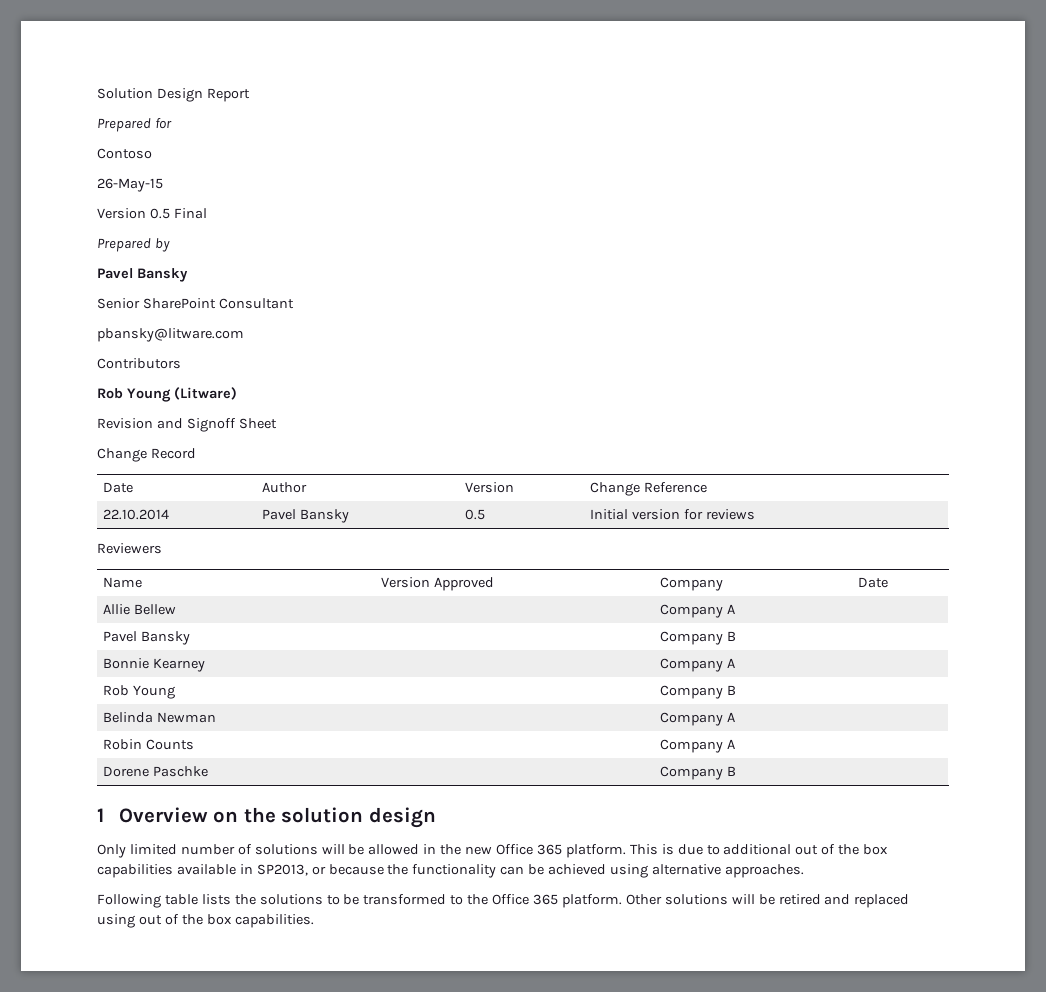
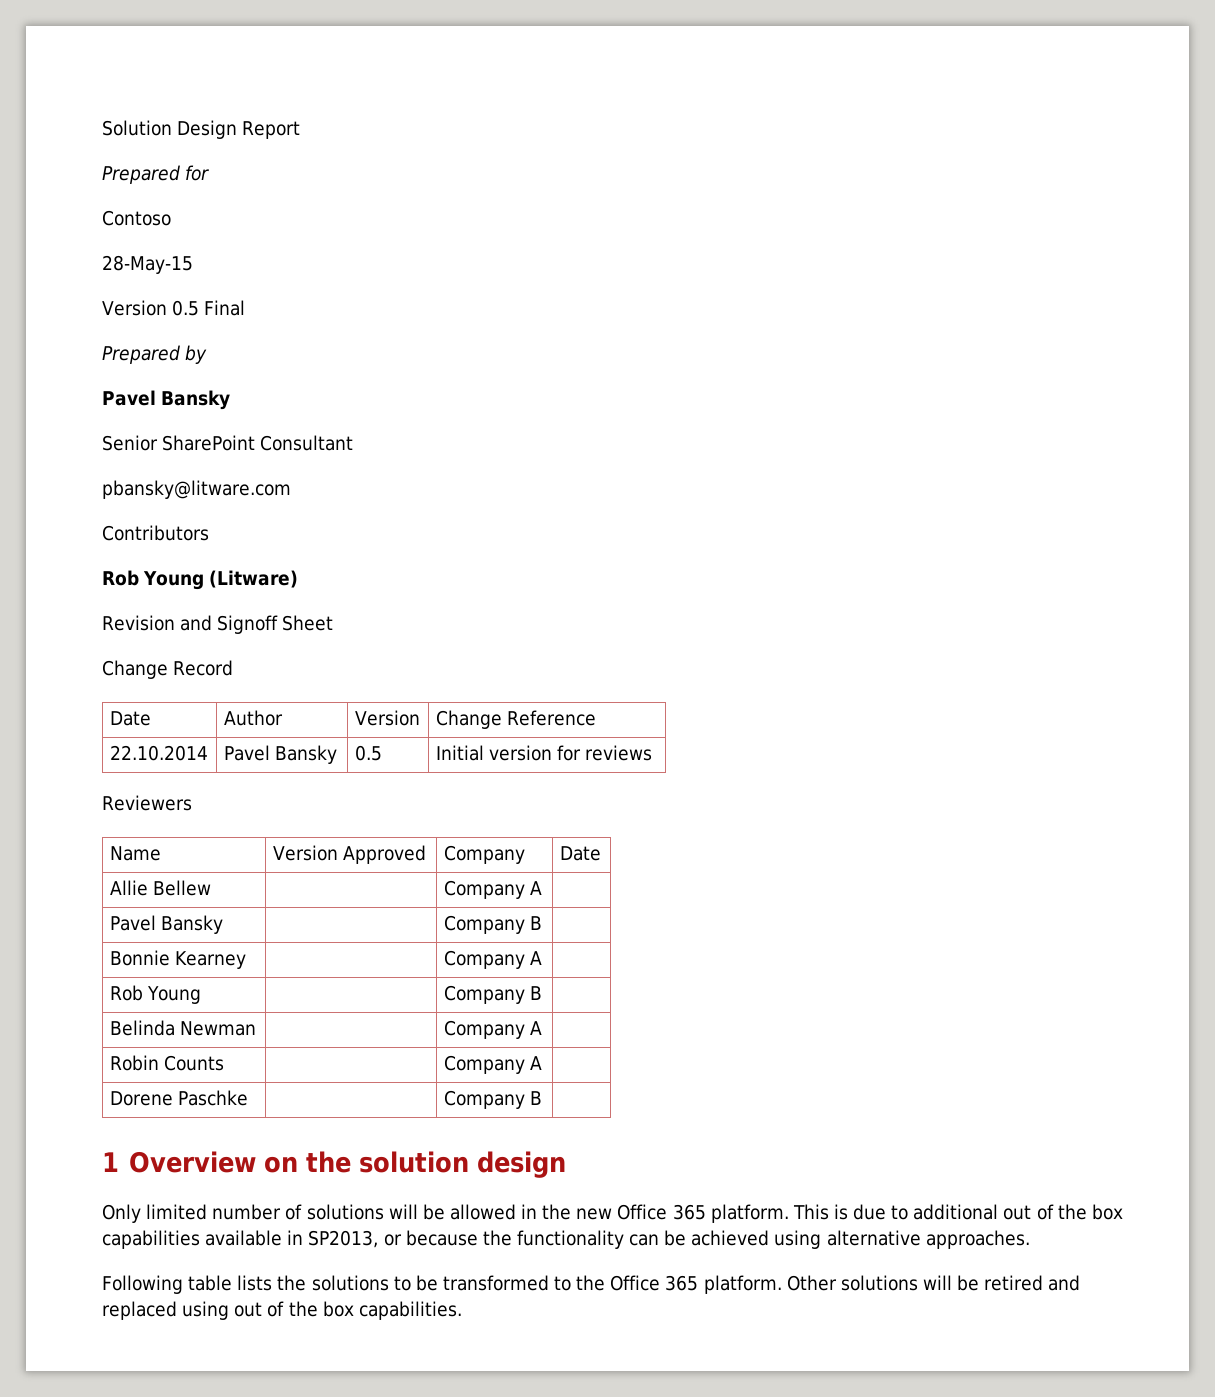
- 26-May-15
+ 28-May-15

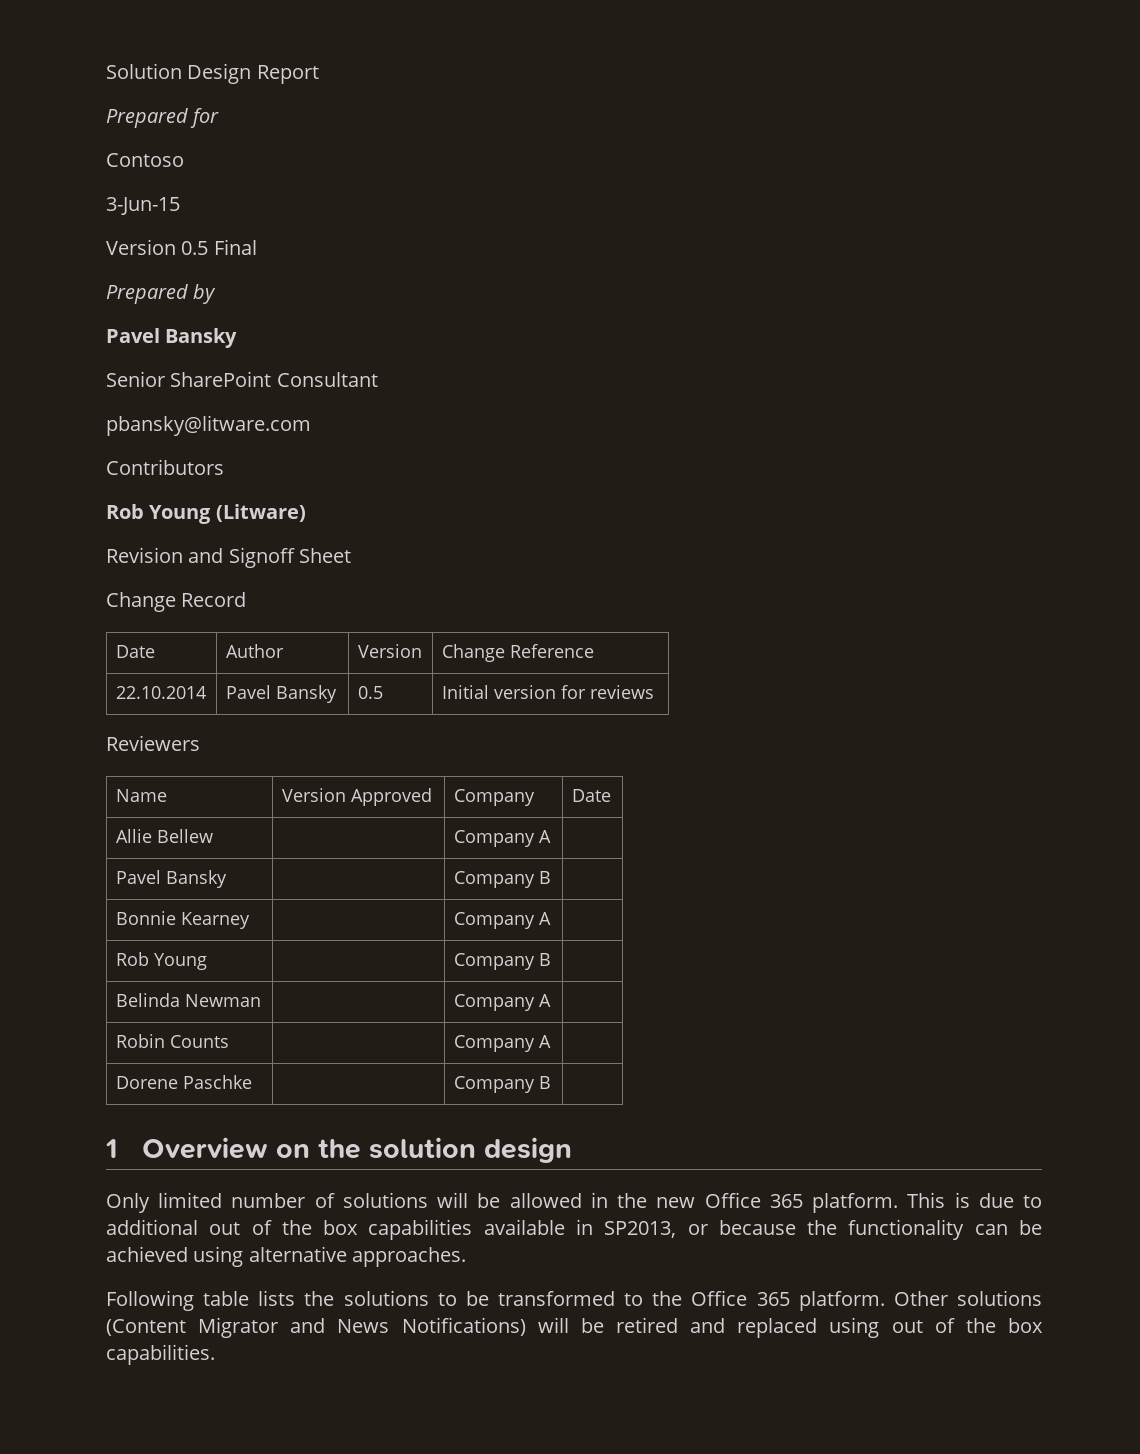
- 28-May-15
+ 3-Jun-15
- Other solutions will be retired and replaced using out of the box capabilities.
+ Other solutions (Content Migrator and News Notifications) will be retired and replaced using out of the box capabilities.

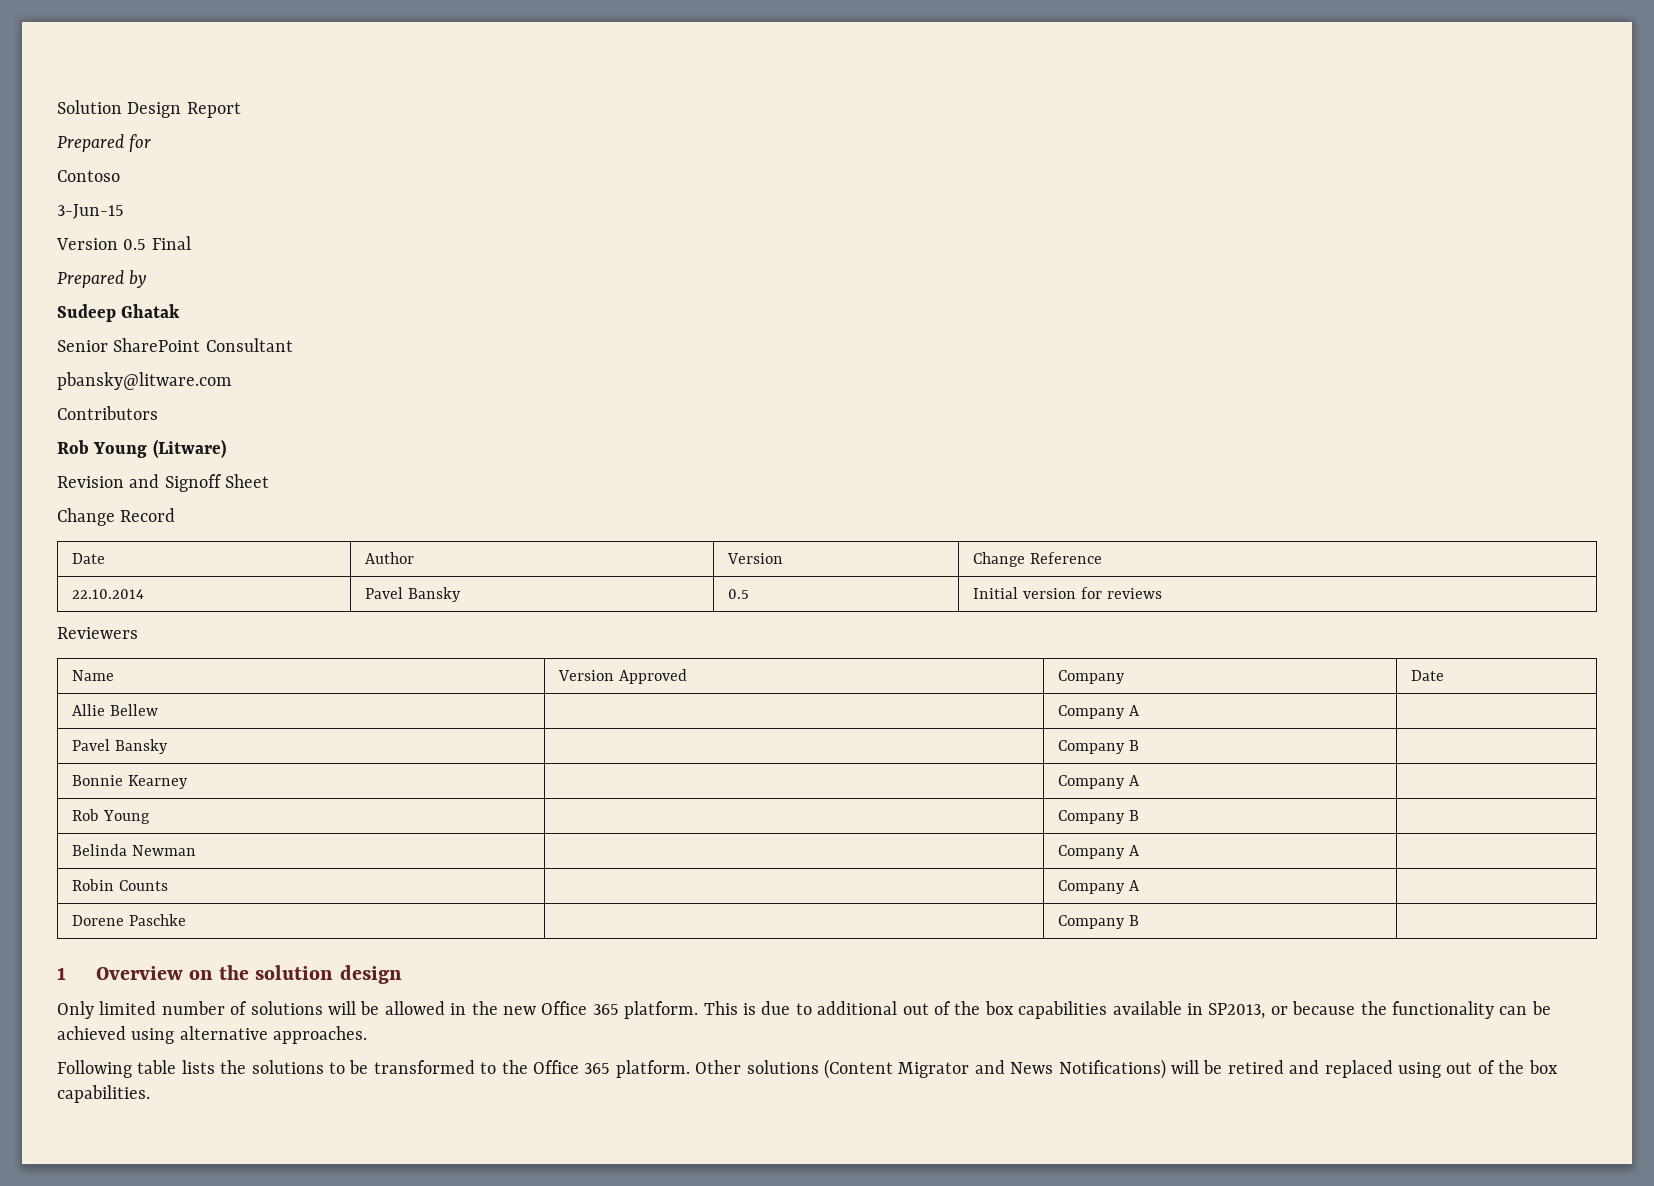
  Prepared by
- Pavel Bansky
+ Sudeep Ghatak

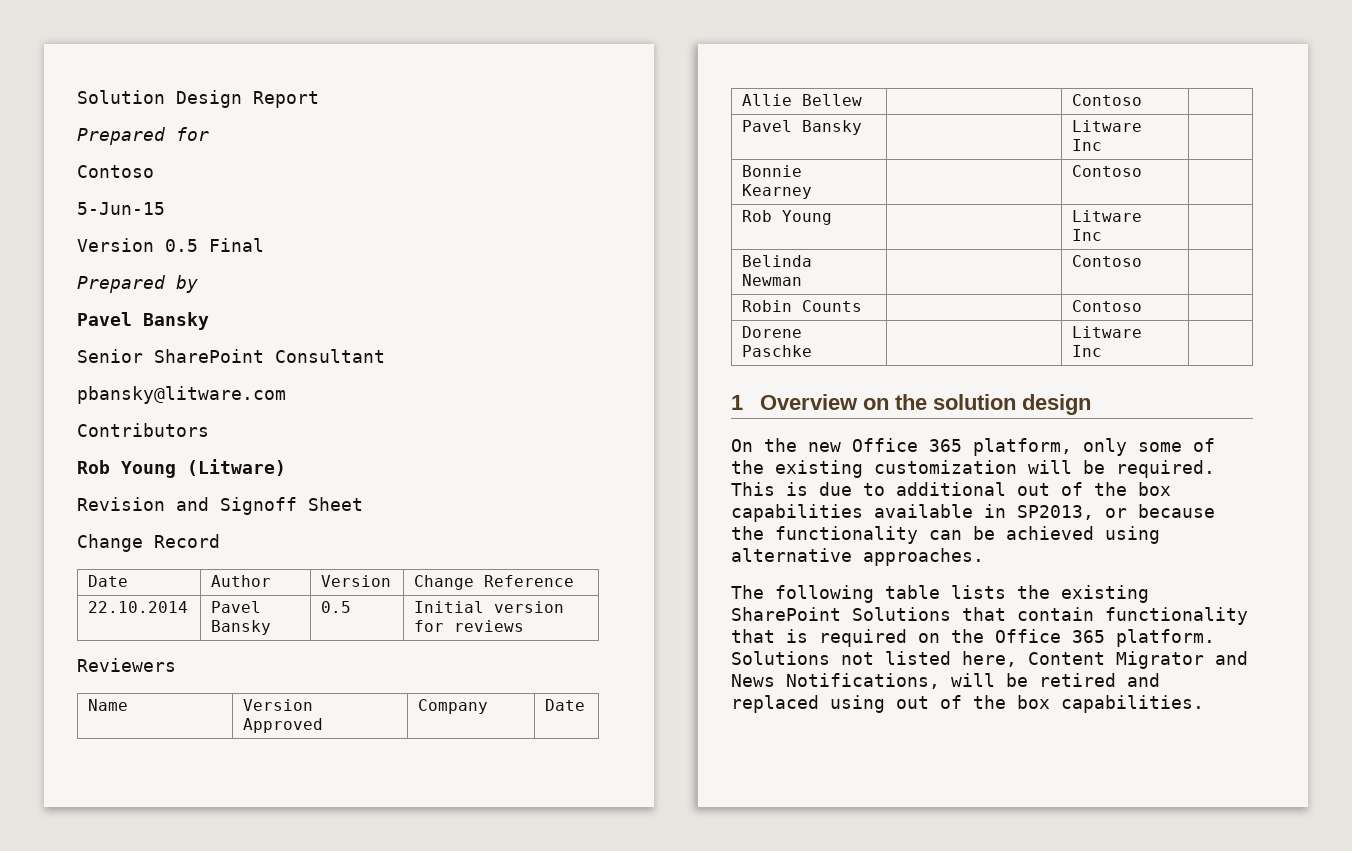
- 3-Jun-15
+ 5-Jun-15
  Prepared by
- Sudeep Ghatak
+ Pavel Bansky
- Allie Bellew | | Company A |
+ Allie Bellew | | Contoso |
- Pavel Bansky | | Company B |
+ Pavel Bansky | | Litware Inc |
- Bonnie Kearney | | Company A |
+ Bonnie Kearney | | Contoso |
- Rob Young | | Company B |
+ Rob Young | | Litware Inc |
- Belinda Newman | | Company A |
+ Belinda Newman | | Contoso |
- Robin Counts | | Company A |
+ Robin Counts | | Contoso |
- Dorene Paschke | | Company B |
+ Dorene Paschke | | Litware Inc |
- Only limited number of solutions will be allowed in the new Office 365 platform.
+ On the new Office 365 platform, only some of the existing customization will be required.
- Following table lists the solutions to be transformed to the Office 365 platform. Other solutions (Content Migrator and News Notifications) will be retired and replaced using out of the box capabilities.
+ The following table lists the existing SharePoint Solutions that contain functionality that is required on the Office 365 platform. Solutions not listed here, Content Migrator and News Notifications, will be retired and replaced using out of the box capabilities.

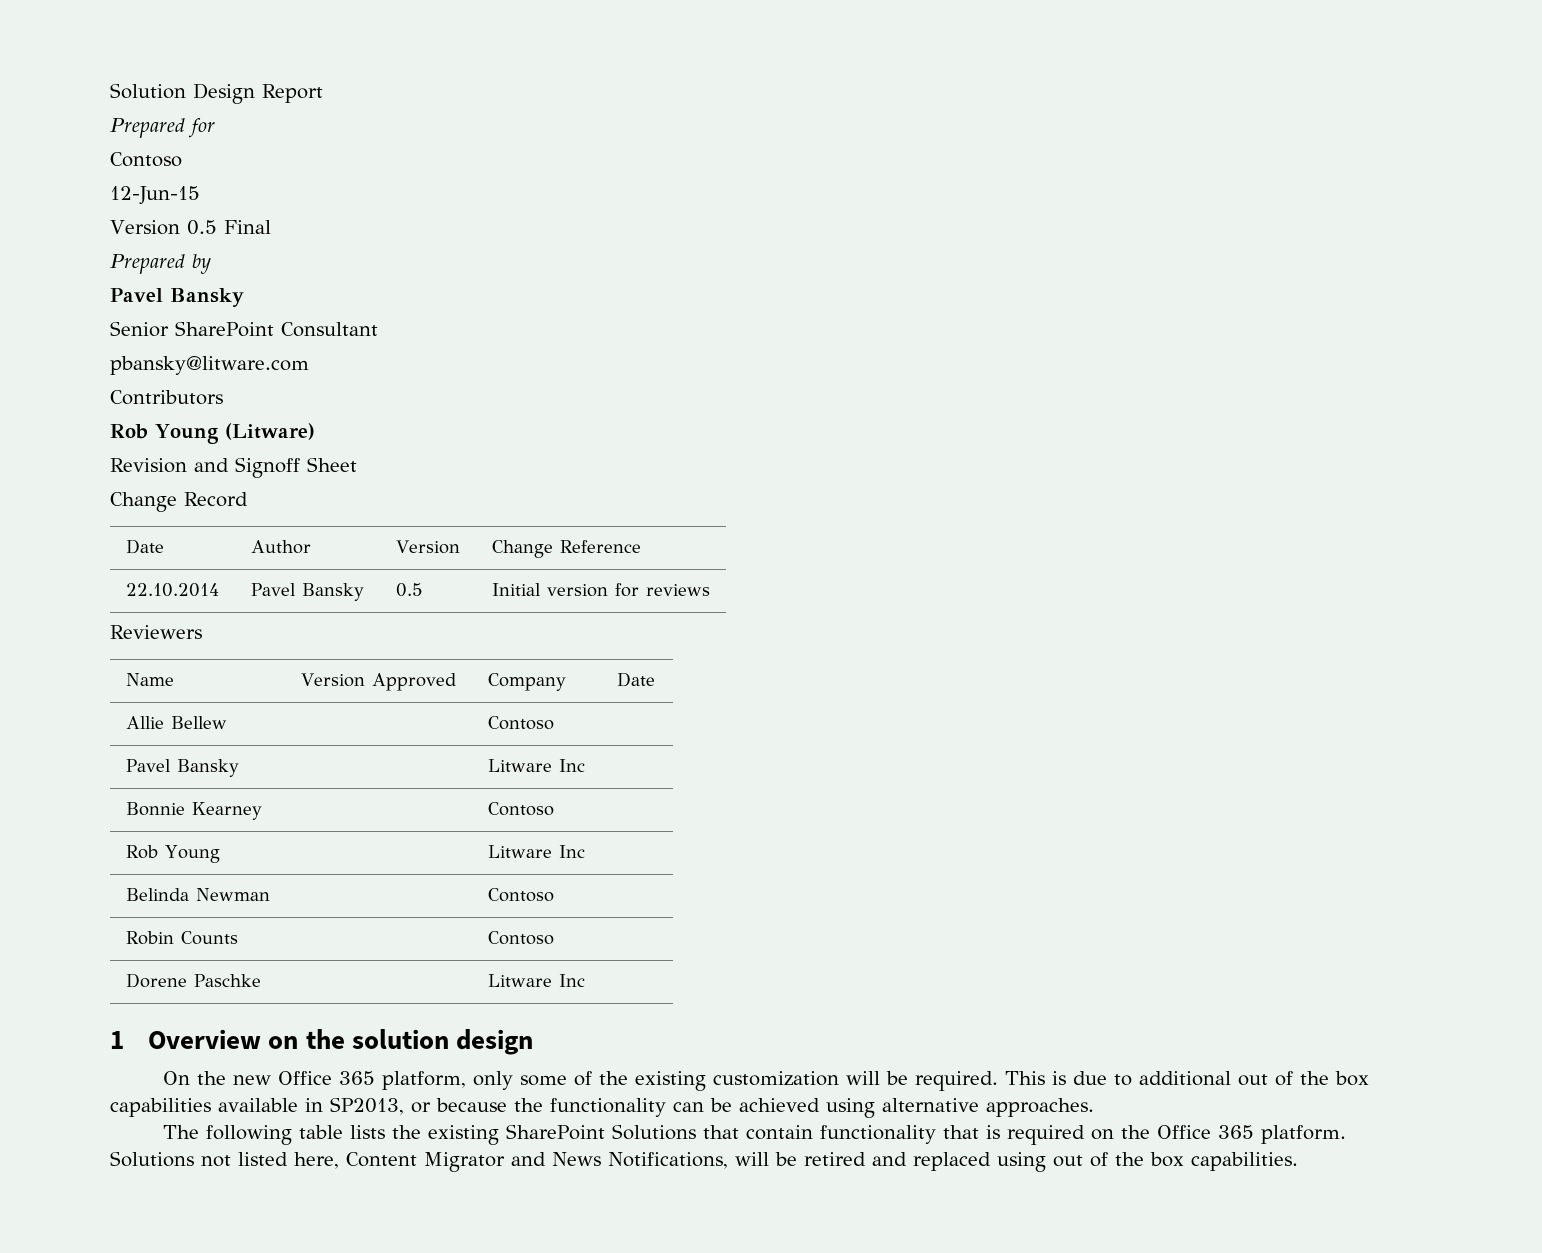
- 5-Jun-15
+ 12-Jun-15

